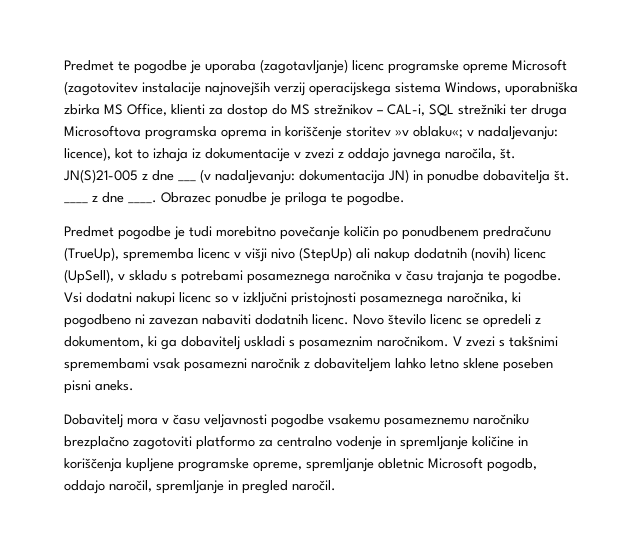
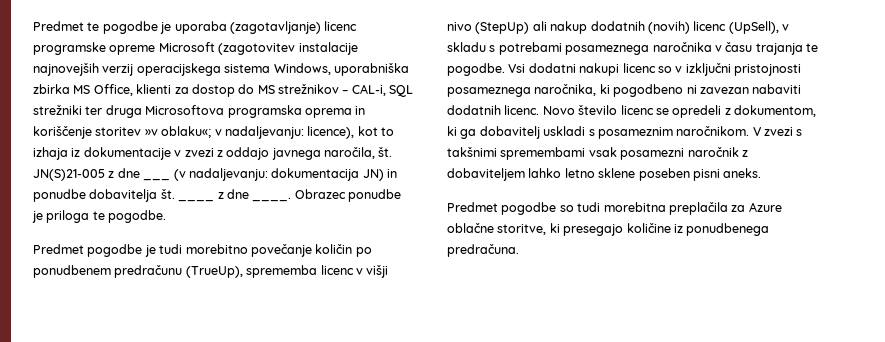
- Dobavitelj mora v času veljavnosti pogodbe vsakemu posameznemu naročniku brezplačno zagotoviti platformo za centralno vodenje in spremljanje količine in koriščenja kupljene programske opreme, spremljanje obletnic Microsoft pogodb, oddajo naročil, spremljanje in pregled naročil.
+ Predmet pogodbe so tudi morebitna preplačila za Azure oblačne storitve, ki presegajo količine iz ponudbenega predračuna.

